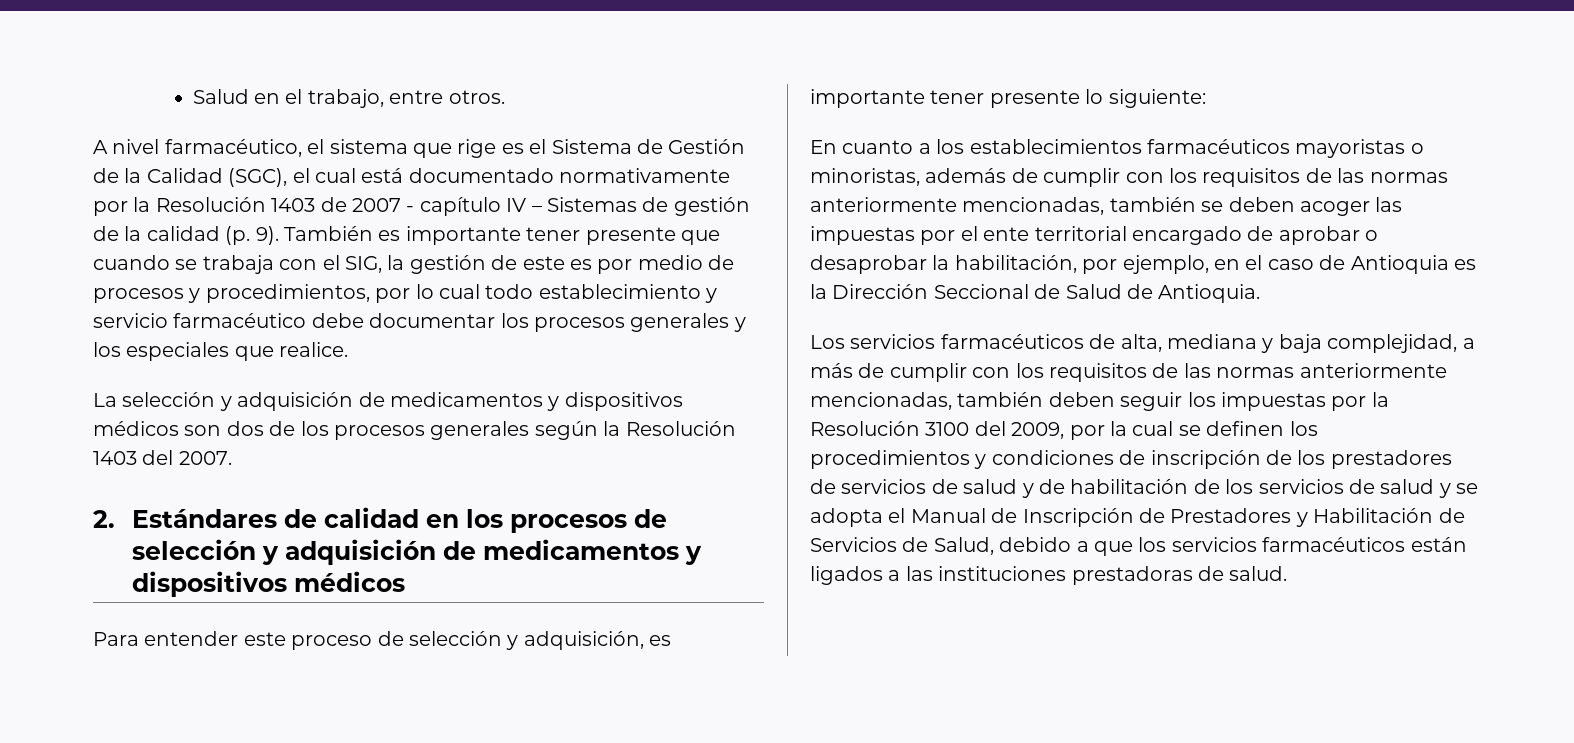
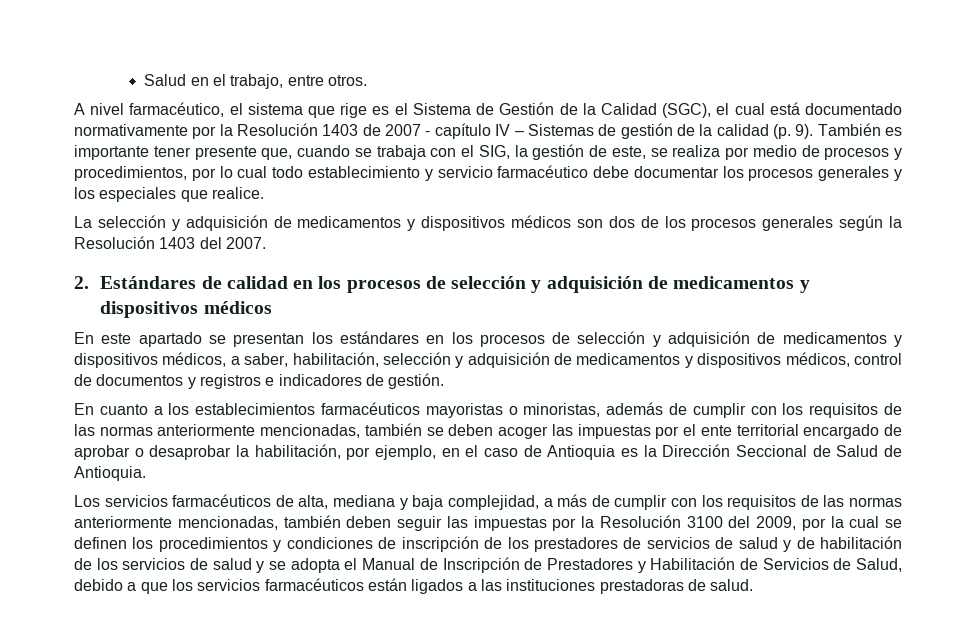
- También es importante tener presente que cuando se trabaja con el SIG, la gestión de este es por medio de procesos y procedimientos, por lo cual todo establecimiento y servicio farmacéutico debe documentar los procesos generales y los especiales que realice.
+ También es importante tener presente que, cuando se trabaja con el SIG, la gestión de este, se realiza por medio de procesos y procedimientos, por lo cual todo establecimiento y servicio farmacéutico debe documentar los procesos generales y los especiales que realice.
- Para entender este proceso de selección y adquisición, es importante tener presente lo siguiente:
+ En este apartado se presentan los estándares en los procesos de selección y adquisición de medicamentos y dispositivos médicos, a saber, habilitación, selección y adquisición de medicamentos y dispositivos médicos, control de documentos y registros e indicadores de gestión.
- Los servicios farmacéuticos de alta, mediana y baja complejidad, a más de cumplir con los requisitos de las normas anteriormente mencionadas, también deben seguir los impuestas por la Resolución 3100 del 2009, por la cual se definen los procedimientos y condiciones de inscripción de los prestadores de servicios de salud y de habilitación de los servicios de salud y se adopta el Manual de Inscripción de Prestadores y Habilitación de Servicios de Salud, debido a que los servicios farmacéuticos están ligados a las instituciones prestadoras de salud.
+ Los servicios farmacéuticos de alta, mediana y baja complejidad, a más de cumplir con los requisitos de las normas anteriormente mencionadas, también deben seguir las impuestas por la Resolución 3100 del 2009, por la cual se definen los procedimientos y condiciones de inscripción de los prestadores de servicios de salud y de habilitación de los servicios de salud y se adopta el Manual de Inscripción de Prestadores y Habilitación de Servicios de Salud, debido a que los servicios farmacéuticos están ligados a las instituciones prestadoras de salud.

